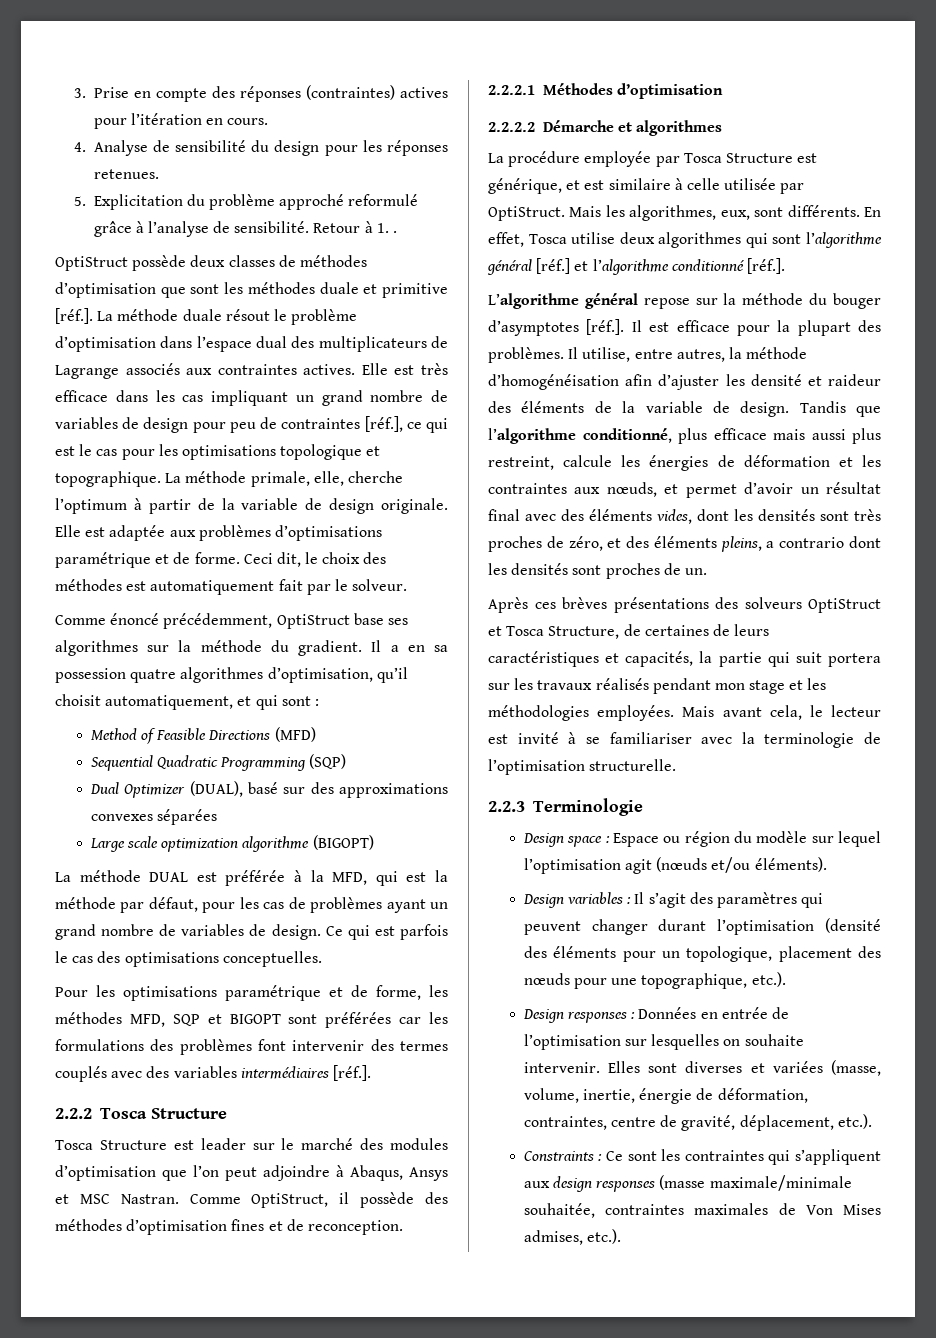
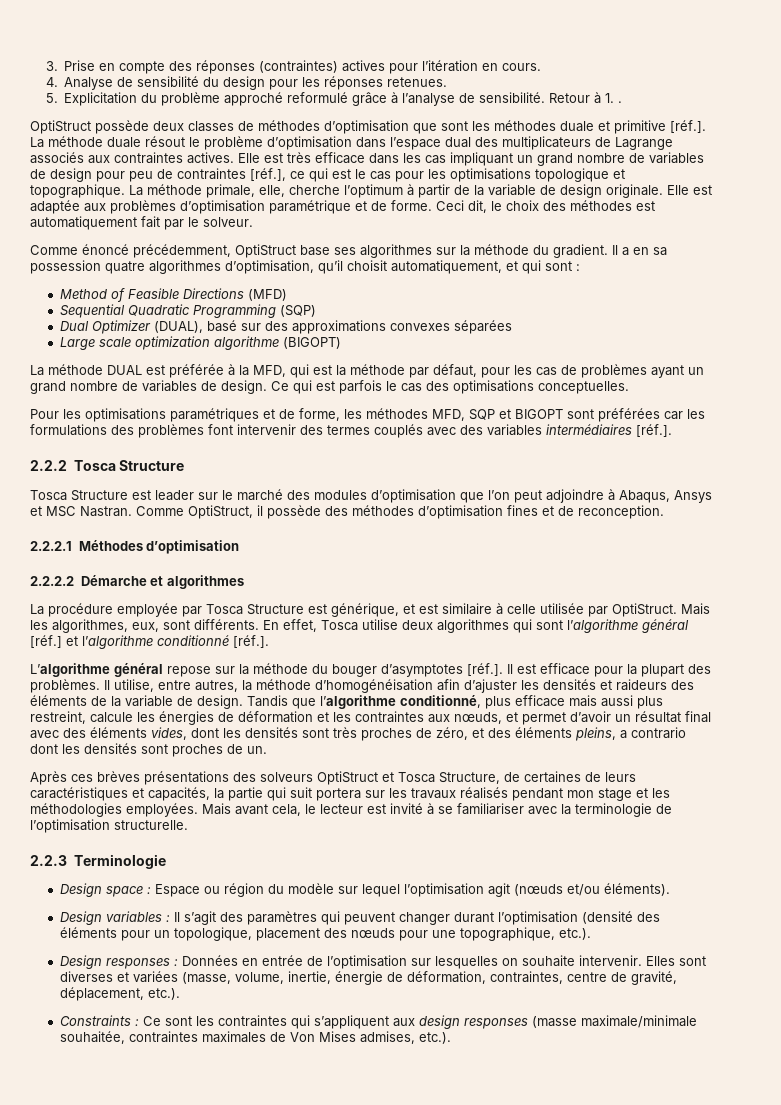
- Elle est adaptée aux problèmes d’optimisations paramétrique et de forme.
+ Elle est adaptée aux problèmes d’optimisation paramétrique et de forme.
- Pour les optimisations paramétrique et de forme, les méthodes MFD, SQP et BIGOPT sont préférées car les formulations des problèmes font intervenir des termes couplés avec des variables intermédiaires [réf.].
+ Pour les optimisations paramétriques et de forme, les méthodes MFD, SQP et BIGOPT sont préférées car les formulations des problèmes font intervenir des termes couplés avec des variables intermédiaires [réf.].
- Il utilise, entre autres, la méthode d’homogénéisation afin d’ajuster les densité et raideur des éléments de la variable de design.
+ Il utilise, entre autres, la méthode d’homogénéisation afin d’ajuster les densités et raideurs des éléments de la variable de design.

